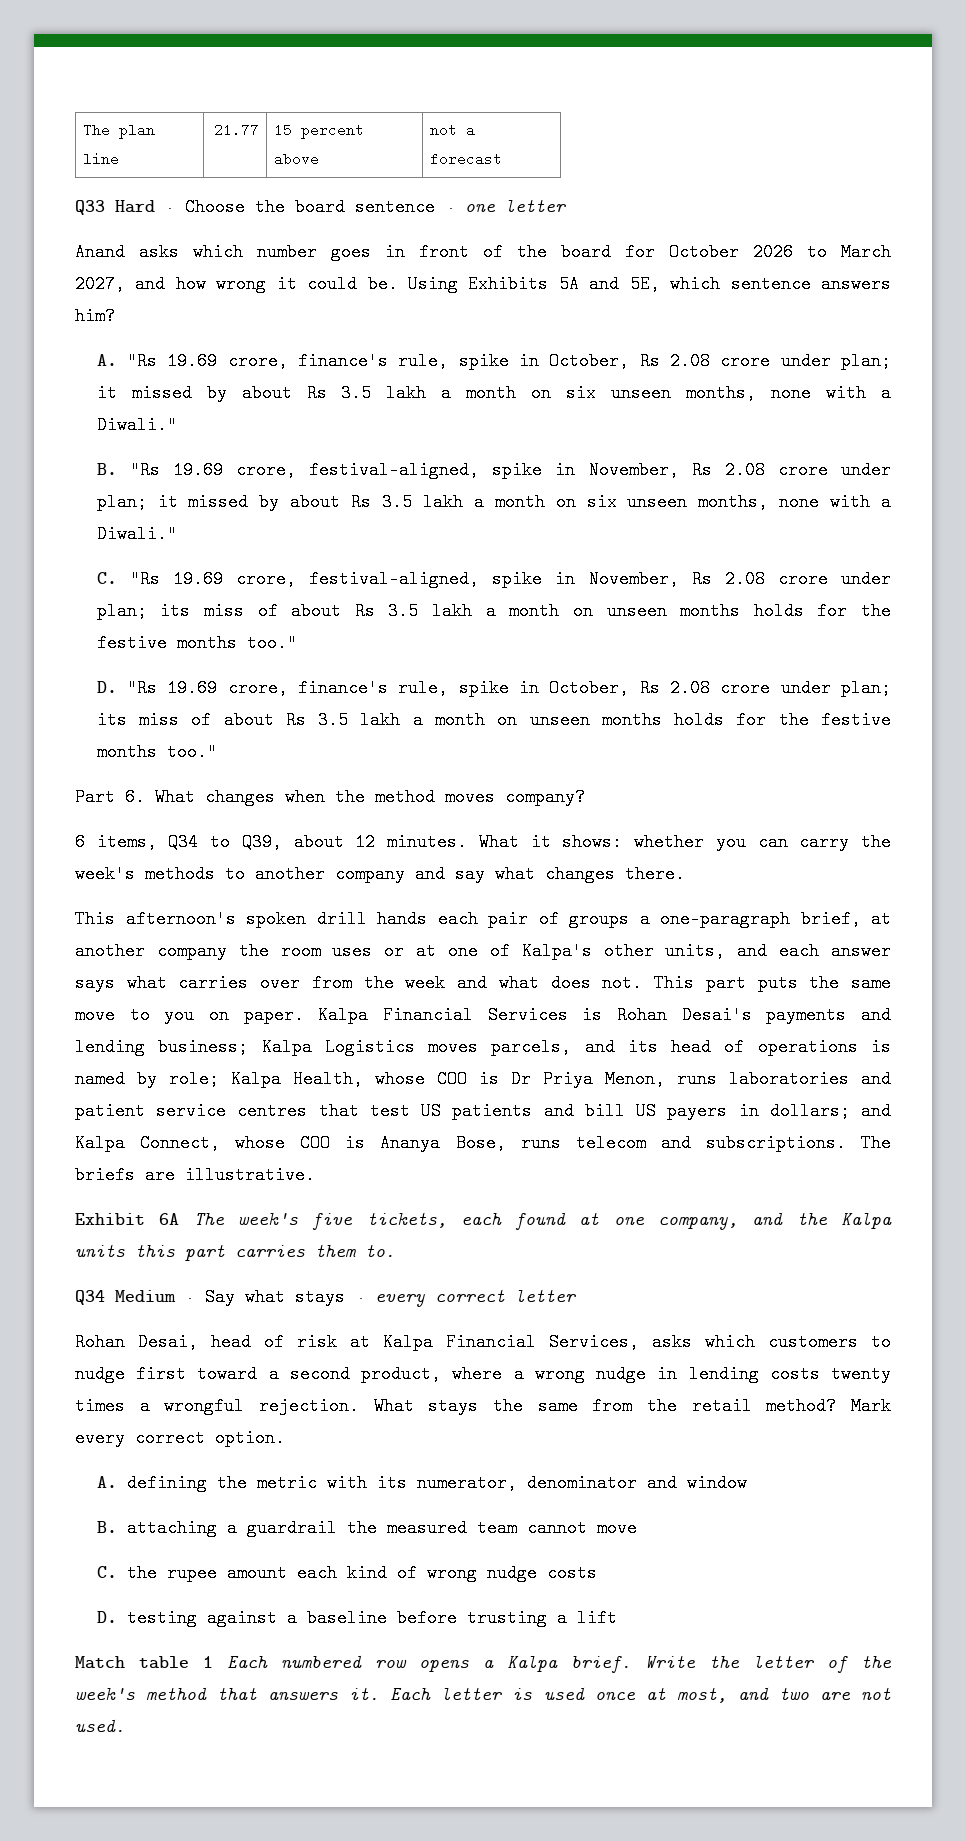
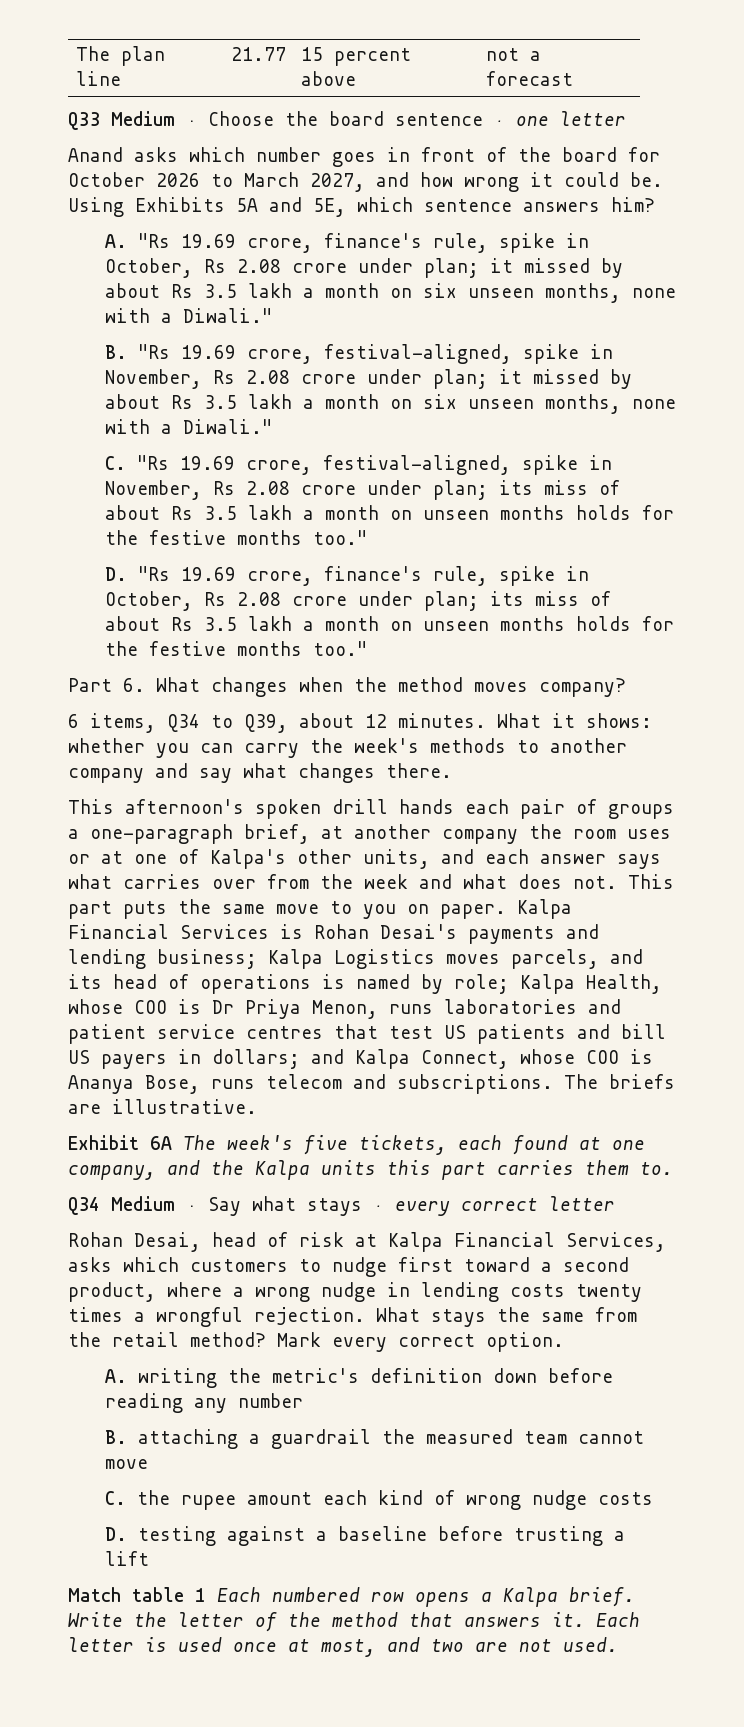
- Q33 Hard · Choose the board sentence · one letter
+ Q33 Medium · Choose the board sentence · one letter
- A. defining the metric with its numerator, denominator and window
+ A. writing the metric's definition down before reading any number
- Write the letter of the week's method that answers it.
+ Write the letter of the method that answers it.

